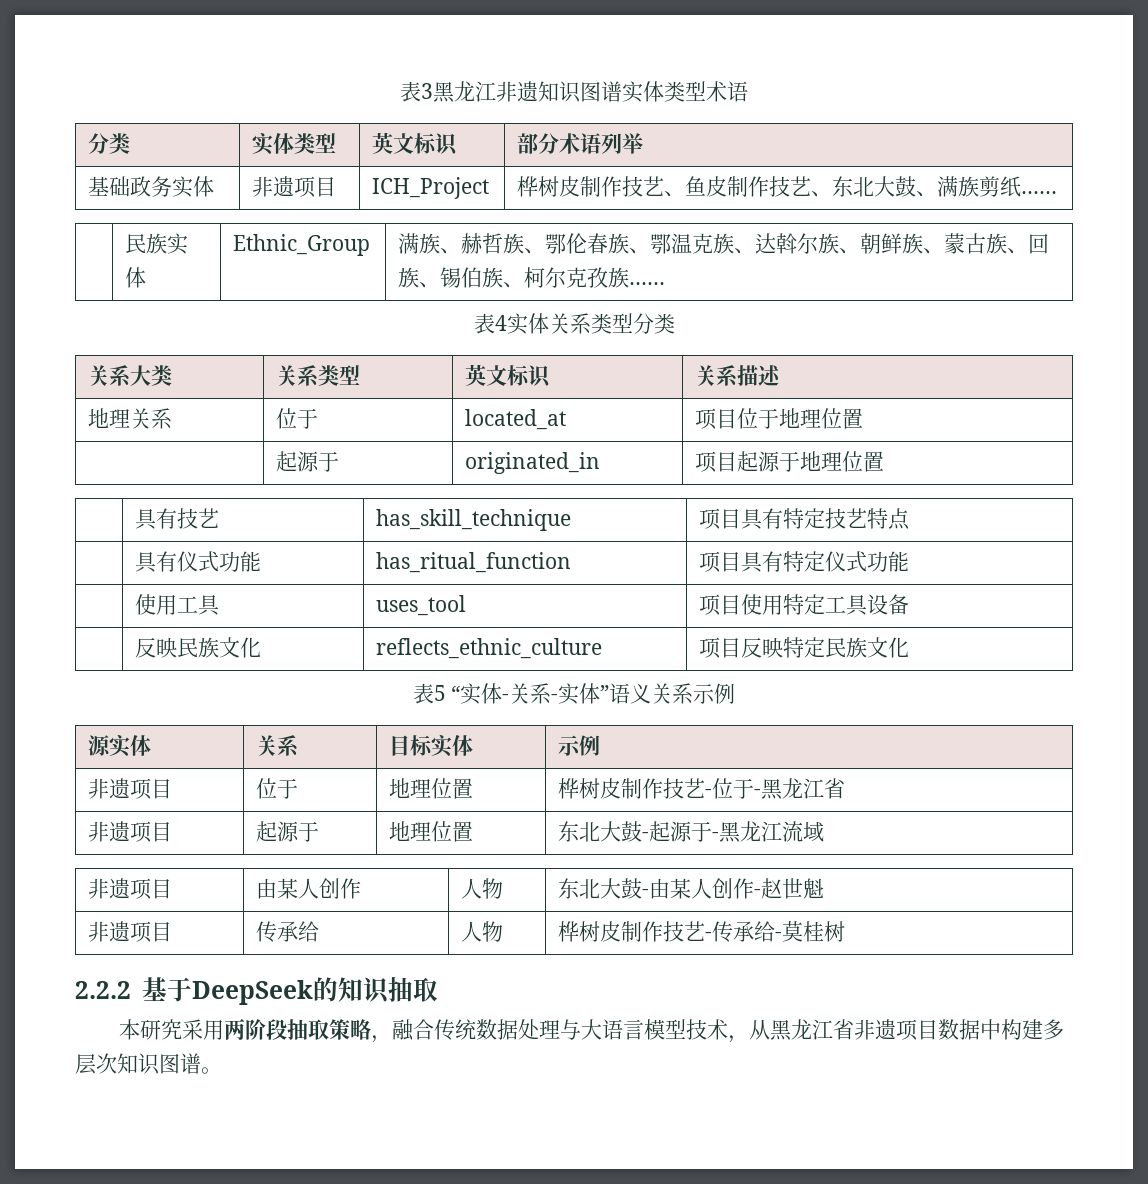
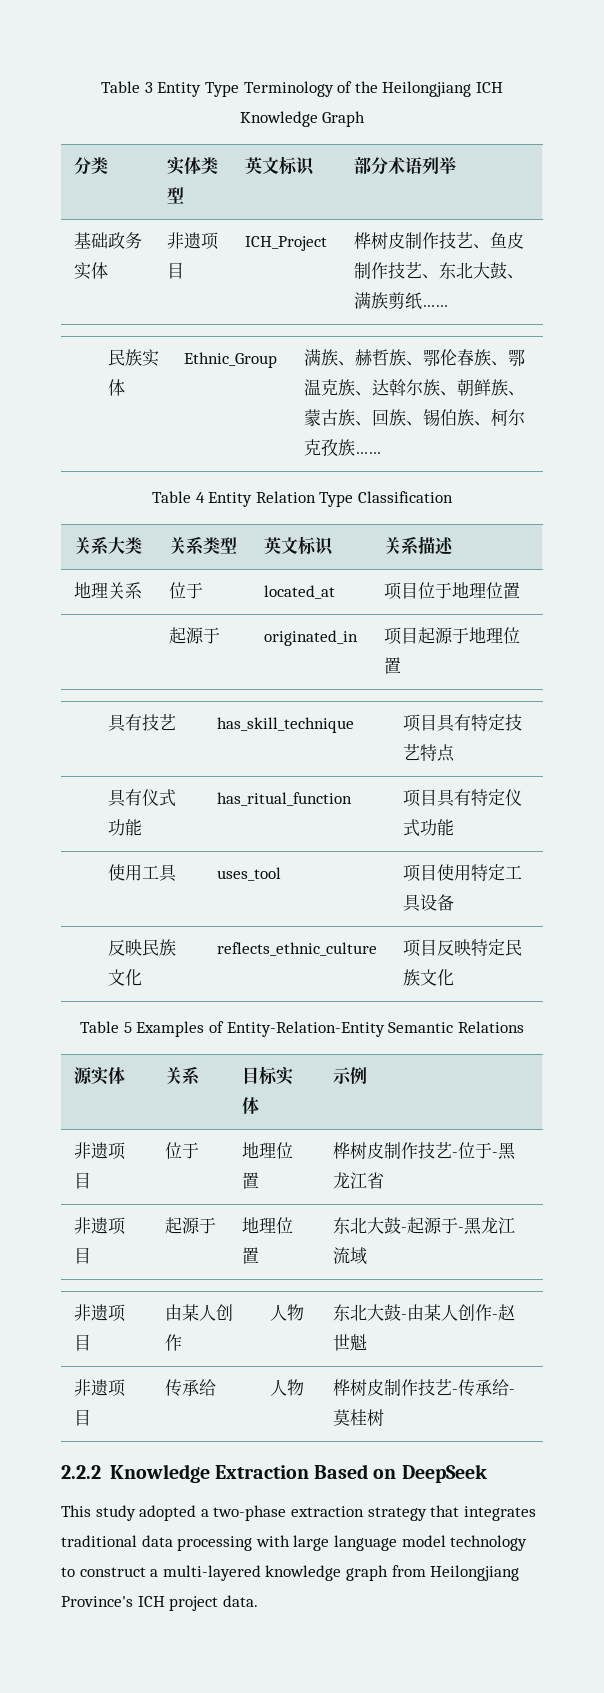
- 表3黑龙江非遗知识图谱实体类型术语
+ Table 3 Entity Type Terminology of the Heilongjiang ICH Knowledge Graph
- 表4实体关系类型分类
+ Table 4 Entity Relation Type Classification
- 表5 “实体-关系-实体”语义关系示例
+ Table 5 Examples of Entity-Relation-Entity Semantic Relations
- 2.2.2基于DeepSeek的知识抽取
- 本研究采用两阶段抽取策略，融合传统数据处理与大语言模型技术，从黑龙江省非遗项目数据中构建多层次知识图谱。
+ 2.2.2 Knowledge Extraction Based on DeepSeek
+ This study adopted a two-phase extraction strategy that integrates traditional data processing with large language model technology to construct a multi-layered knowledge graph from Heilongjiang Province's ICH project data.

